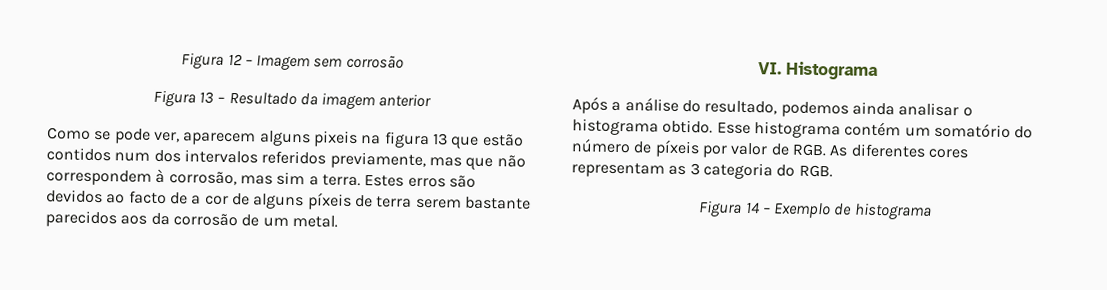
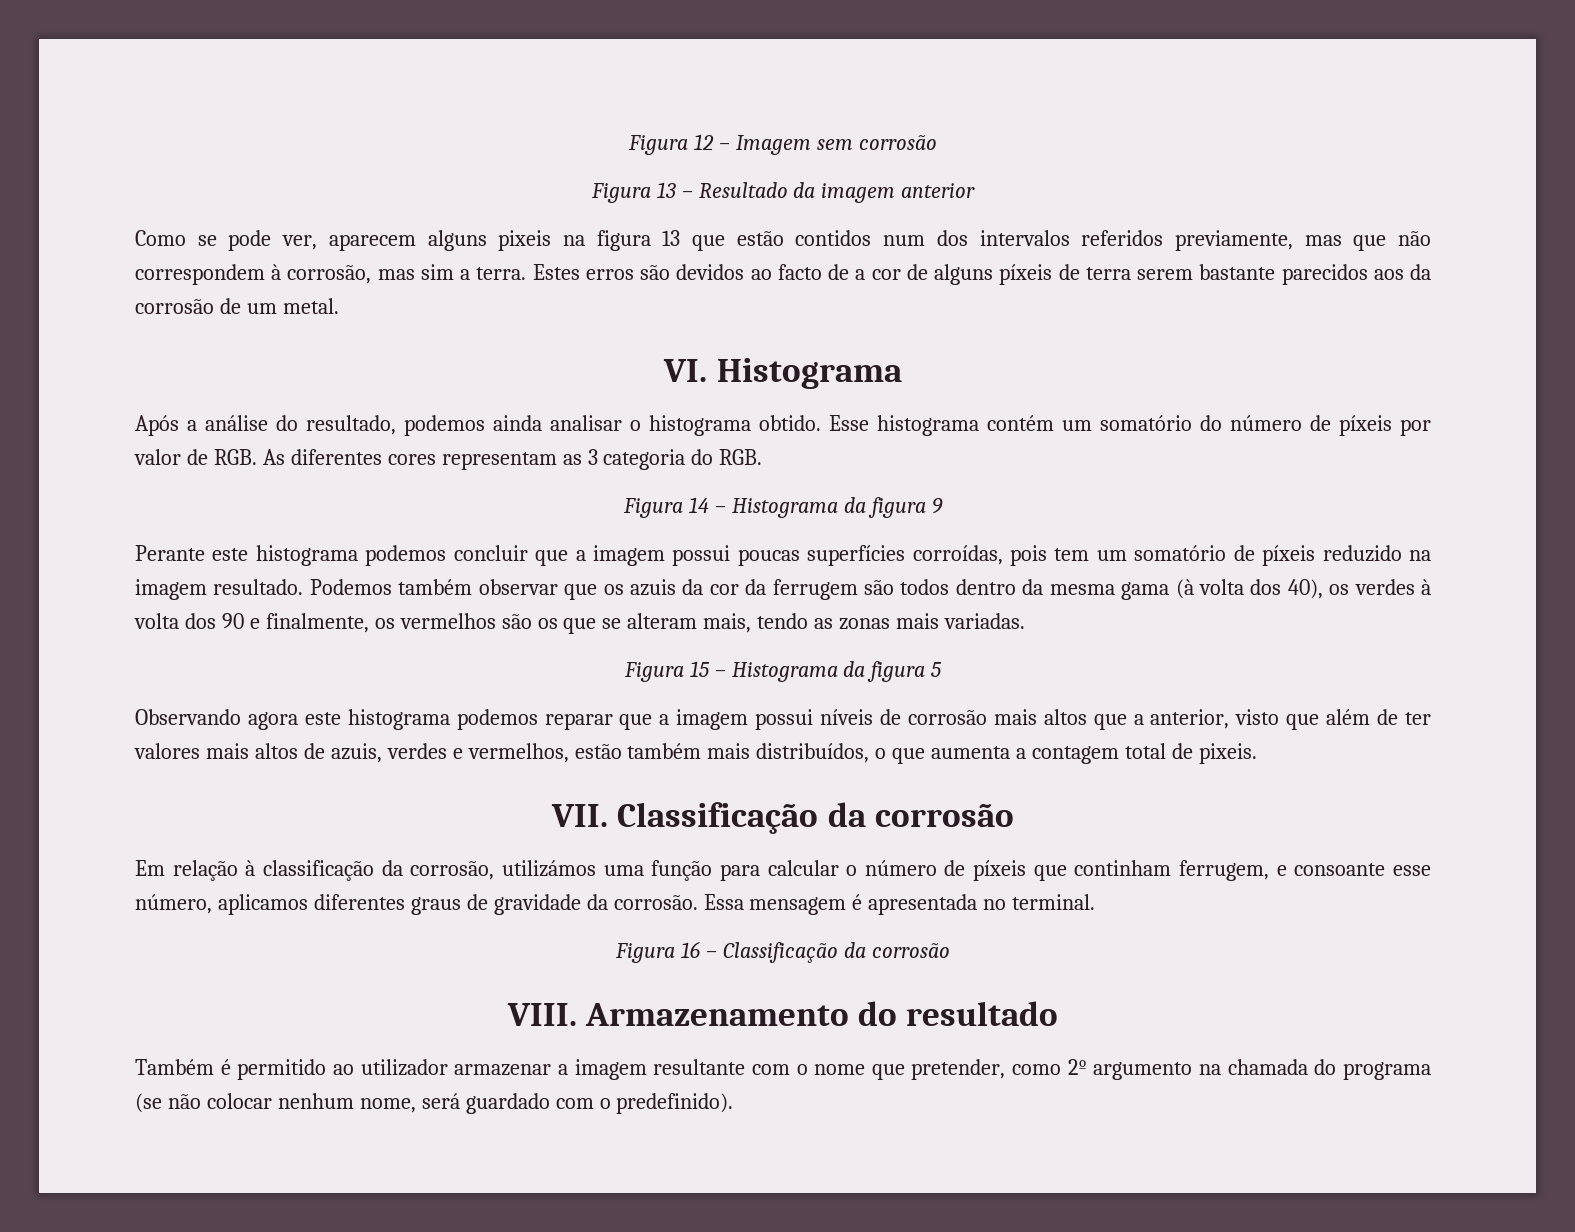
- Figura 14 – Exemplo de histograma
+ Figura 14 – Histograma da figura 9
+ Perante este histograma podemos concluir que a imagem possui poucas superfícies corroídas, pois tem um somatório de píxeis reduzido na imagem resultado. Podemos também observar que os azuis da cor da ferrugem são todos dentro da mesma gama (à volta dos 40), os verdes à volta dos 90 e finalmente, os vermelhos são os que se alteram mais, tendo as zonas mais variadas.
+ Figura 15 – Histograma da figura 5
+ Observando agora este histograma podemos reparar que a imagem possui níveis de corrosão mais altos que a anterior, visto que além de ter valores mais altos de azuis, verdes e vermelhos, estão também mais distribuídos, o que aumenta a contagem total de pixeis.
+ VII. Classificação da corrosão
+ Em relação à classificação da corrosão, utilizámos uma função para calcular o número de píxeis que continham ferrugem, e consoante esse número, aplicamos diferentes graus de gravidade da corrosão. Essa mensagem é apresentada no terminal.
+ Figura 16 – Classificação da corrosão
+ VIII. Armazenamento do resultado
+ Também é permitido ao utilizador armazenar a imagem resultante com o nome que pretender, como 2º argumento na chamada do programa (se não colocar nenhum nome, será guardado com o predefinido).

